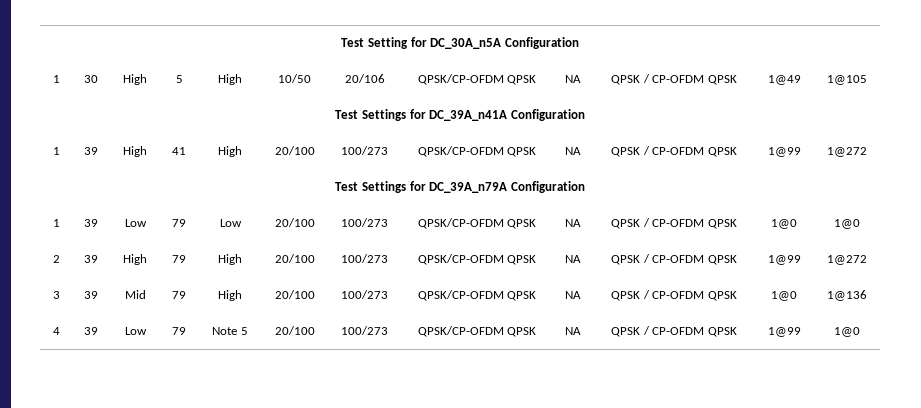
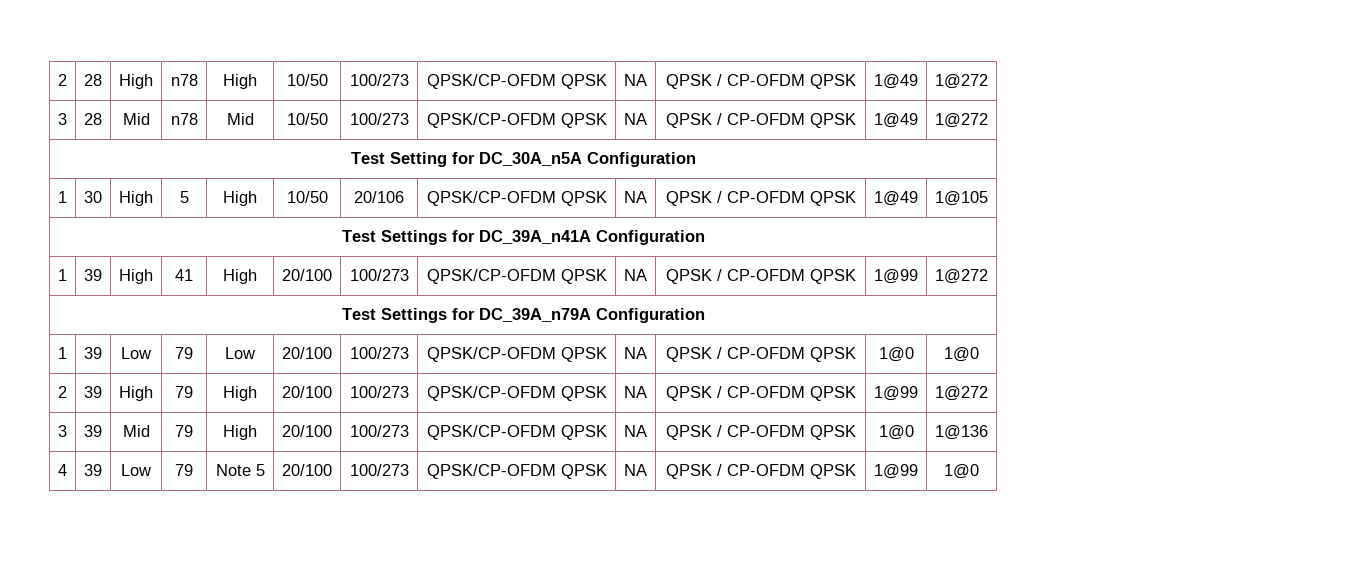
+ 2 | 28 | High | n78 | High | 10/50 | 100/273 | QPSK/CP-OFDM QPSK | NA | QPSK / CP-OFDM QPSK | 1@49 | 1@272
+ 3 | 28 | Mid | n78 | Mid | 10/50 | 100/273 | QPSK/CP-OFDM QPSK | NA | QPSK / CP-OFDM QPSK | 1@49 | 1@272

